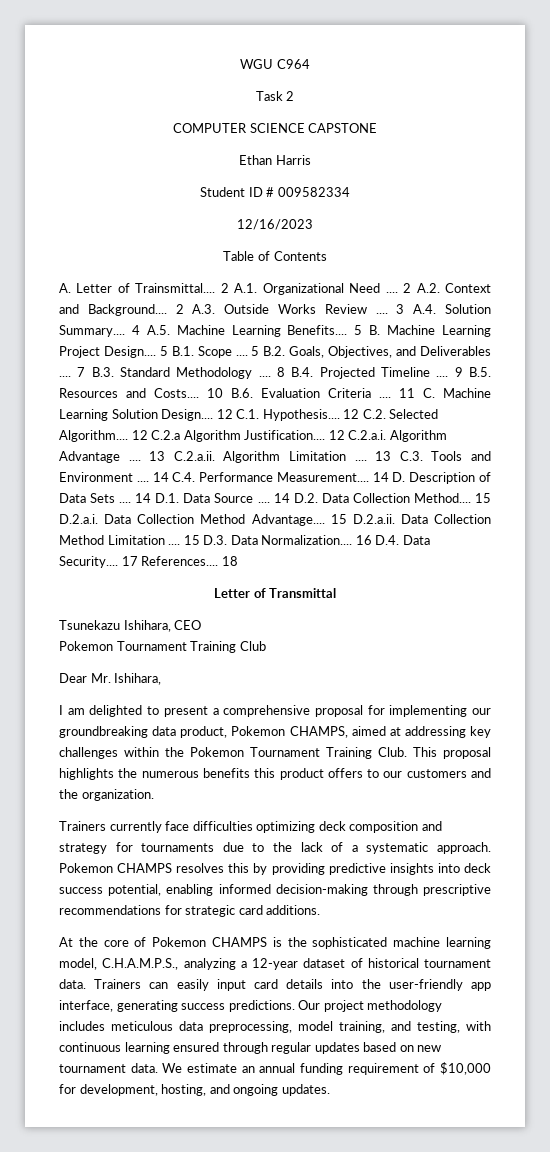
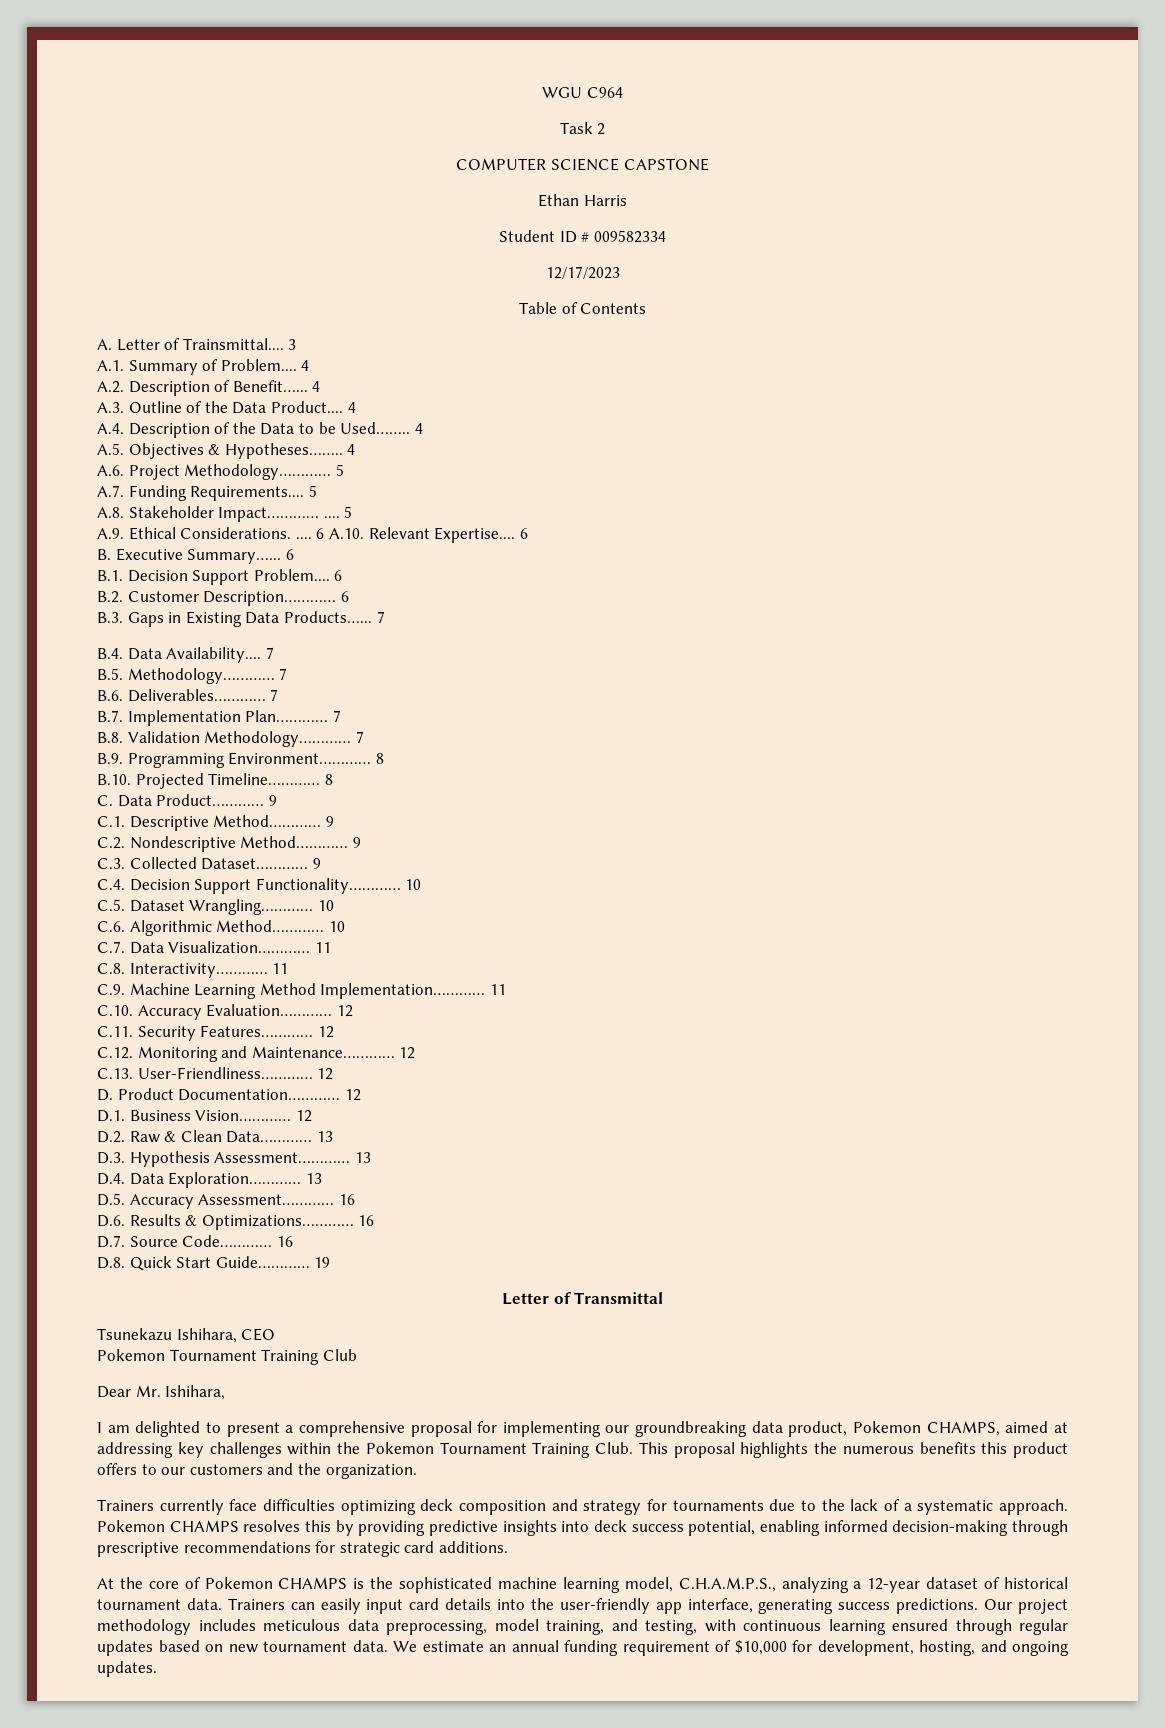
- 12/16/2023
+ 12/17/2023
- 2 A.1. Organizational Need .... 2 A.2. Context and Background.... 2 A.3. Outside Works Review .... 3 A.4. Solution Summary.... 4 A.5. Machine Learning Benefits.... 5 B. Machine Learning Project Design.... 5 B.1. Scope .... 5 B.2. Goals, Objectives, and Deliverables .... 7 B.3. Standard Methodology .... 8 B.4. Projected Timeline .... 9 B.5. Resources and Costs.... 10 B.6. Evaluation Criteria .... 11 C. Machine Learning Solution Design.... 12 C.1. Hypothesis.... 12 C.2. Selected Algorithm.... 12 C.2.a Algorithm Justification.... 12 C.2.a.i. Algorithm Advantage .... 13 C.2.a.ii. Algorithm Limitation .... 13 C.3. Tools and Environment .... 14 C.4. Performance Measurement.... 14 D. Description of Data Sets .... 14 D.1. Data Source .... 14 D.2. Data Collection Method.... 15 D.2.a.i. Data Collection Method Advantage.... 15 D.2.a.ii. Data Collection Method Limitation .... 15 D.3. Data Normalization.... 16 D.4. Data Security.... 17 References.... 18
+ 3
+ A.1. Summary of Problem.... 4
+ A.2. Description of Benefit…... 4
+ A.3. Outline of the Data Product.... 4
+ A.4. Description of the Data to be Used…….. 4
+ A.5. Objectives & Hypotheses…….. 4
+ A.6. Project Methodology………… 5
+ A.7. Funding Requirements.... 5
+ A.8. Stakeholder Impact………… .... 5
+ A.9. Ethical Considerations. .... 6 A.10. Relevant Expertise.... 6
+ B. Executive Summary…... 6
+ B.1. Decision Support Problem.... 6
+ B.2. Customer Description………… 6
+ B.3. Gaps in Existing Data Products…... 7
+ B.4. Data Availability.... 7
+ B.5. Methodology………… 7
+ B.6. Deliverables………… 7
+ B.7. Implementation Plan………… 7
+ B.8. Validation Methodology………… 7
+ B.9. Programming Environment………… 8
+ B.10. Projected Timeline………… 8
+ C. Data Product………… 9
+ C.1. Descriptive Method………… 9
+ C.2. Nondescriptive Method………… 9
+ C.3. Collected Dataset………… 9
+ C.4. Decision Support Functionality………… 10
+ C.5. Dataset Wrangling………… 10
+ C.6. Algorithmic Method………… 10
+ C.7. Data Visualization………… 11
+ C.8. Interactivity………… 11
+ C.9. Machine Learning Method Implementation………… 11
+ C.10. Accuracy Evaluation………… 12
+ C.11. Security Features………… 12
+ C.12. Monitoring and Maintenance………… 12
+ C.13. User-Friendliness………… 12
+ D. Product Documentation………… 12
+ D.1. Business Vision………… 12
+ D.2. Raw & Clean Data………… 13
+ D.3. Hypothesis Assessment………… 13
+ D.4. Data Exploration………… 13
+ D.5. Accuracy Assessment………… 16
+ D.6. Results & Optimizations………… 16
+ D.7. Source Code………… 16
+ D.8. Quick Start Guide………… 19

